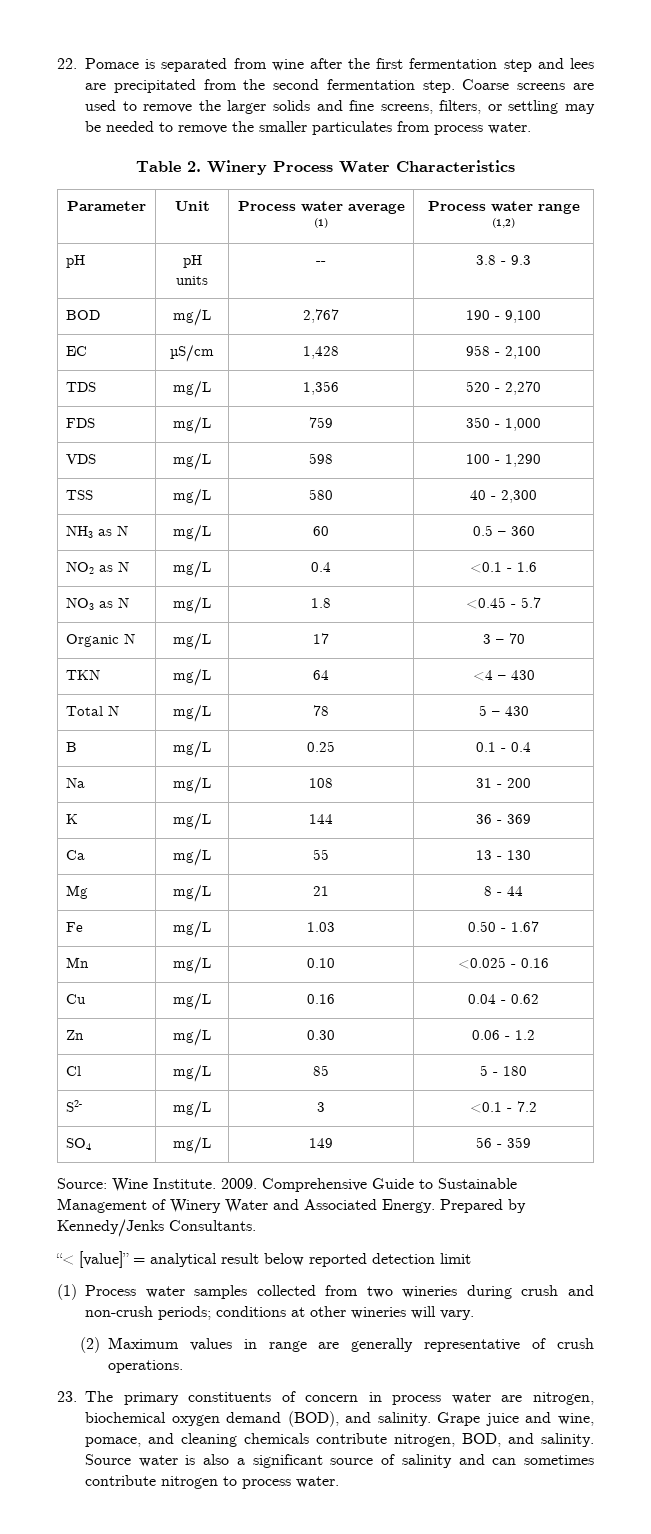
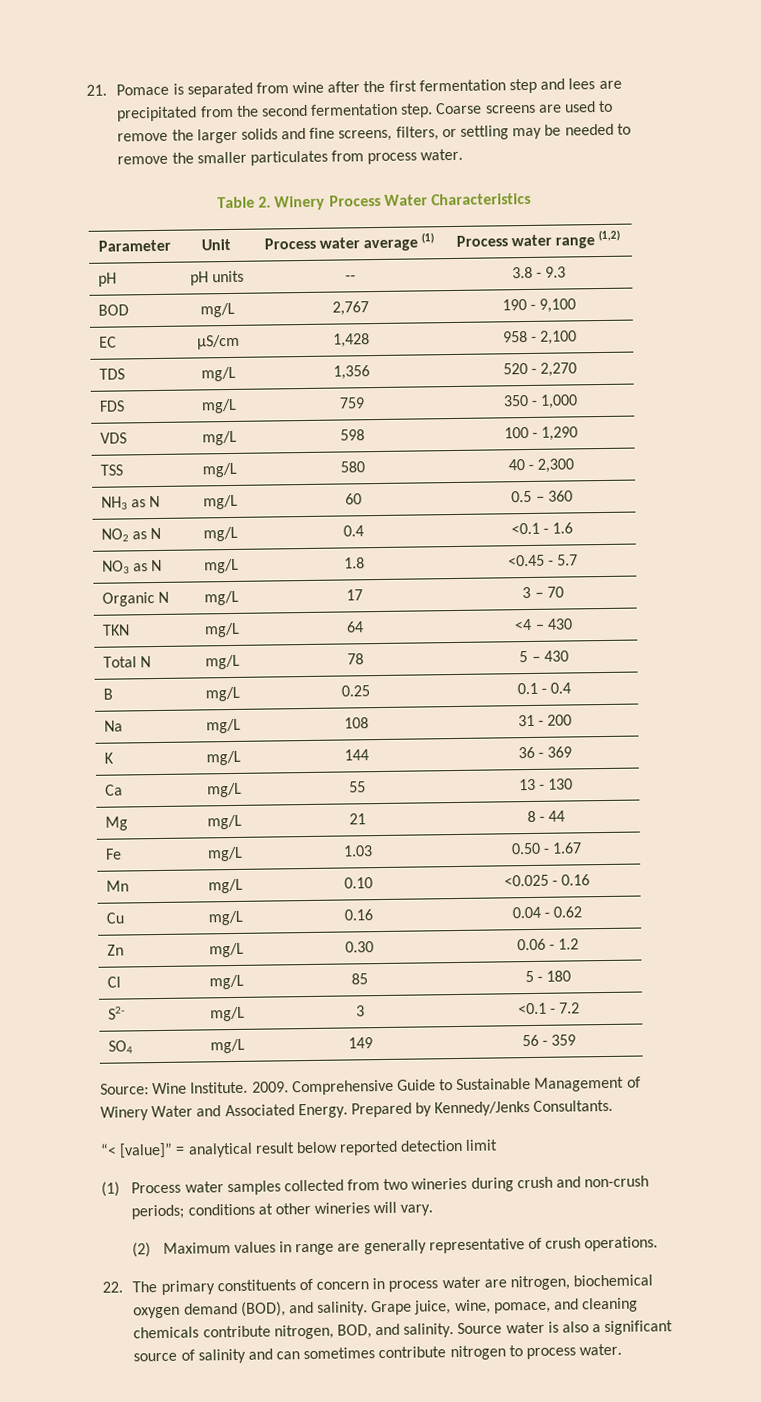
- 22. Pomace is separated from wine after the first fermentation step and lees are precipitated from the second fermentation step.
+ 21. Pomace is separated from wine after the first fermentation step and lees are precipitated from the second fermentation step.
- 23. The primary constituents of concern in process water are nitrogen, biochemical oxygen demand (BOD), and salinity.
+ 22. The primary constituents of concern in process water are nitrogen, biochemical oxygen demand (BOD), and salinity.
- Grape juice and wine, pomace, and cleaning chemicals contribute nitrogen, BOD, and salinity.
+ Grape juice, wine, pomace, and cleaning chemicals contribute nitrogen, BOD, and salinity.

